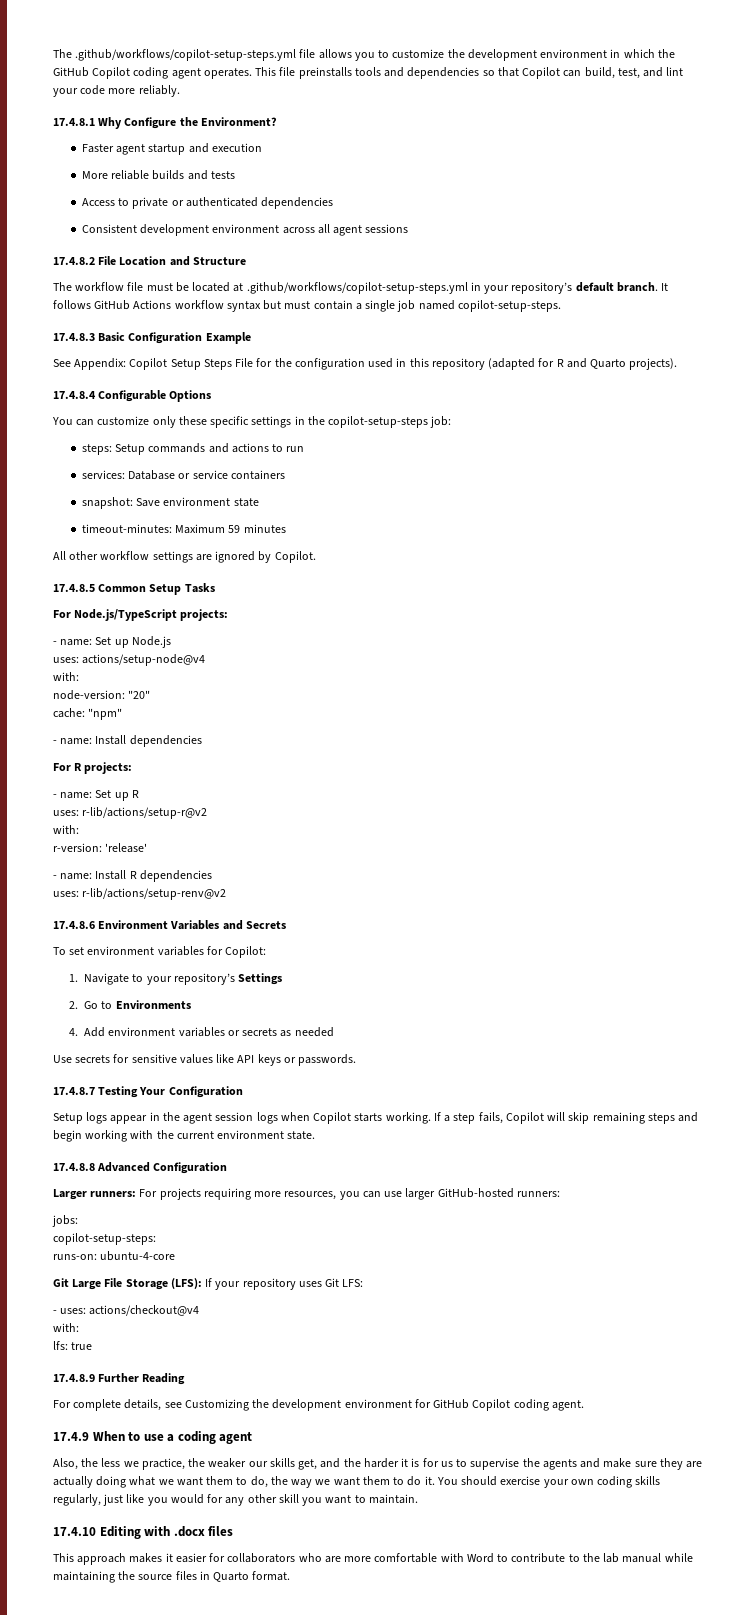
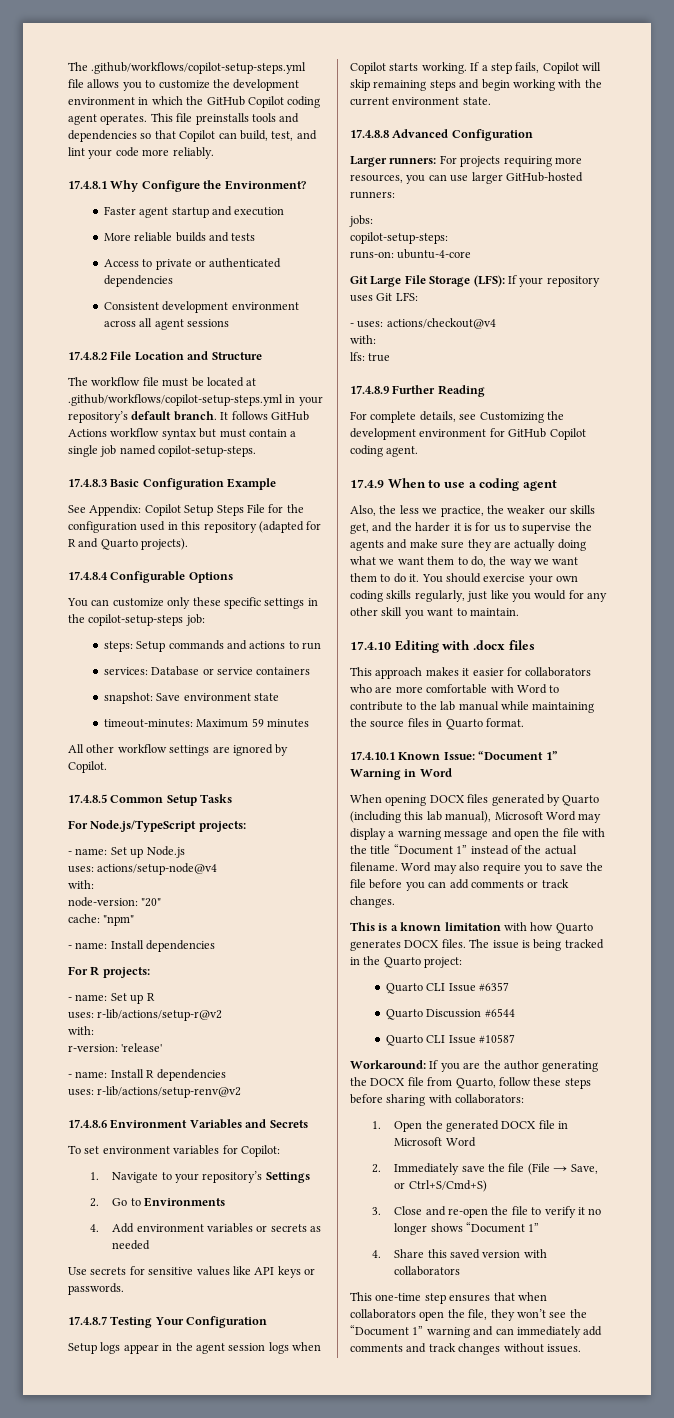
+ 17.4.10.1 Known Issue: “Document 1” Warning in Word
+ When opening DOCX files generated by Quarto (including this lab manual), Microsoft Word may display a warning message and open the file with the title “Document 1” instead of the actual filename. Word may also require you to save the file before you can add comments or track changes.
+ This is a known limitation with how Quarto generates DOCX files. The issue is being tracked in the Quarto project:
+ Quarto CLI Issue #6357
+ Quarto Discussion #6544
+ Quarto CLI Issue #10587
+ Workaround: If you are the author generating the DOCX file from Quarto, follow these steps before sharing with collaborators:
+ 1. Open the generated DOCX file in Microsoft Word
+ 2. Immediately save the file (File → Save, or Ctrl+S/Cmd+S)
+ 3. Close and re-open the file to verify it no longer shows “Document 1”
+ 4. Share this saved version with collaborators
+ This one-time step ensures that when collaborators open the file, they won’t see the “Document 1” warning and can immediately add comments and track changes without issues.

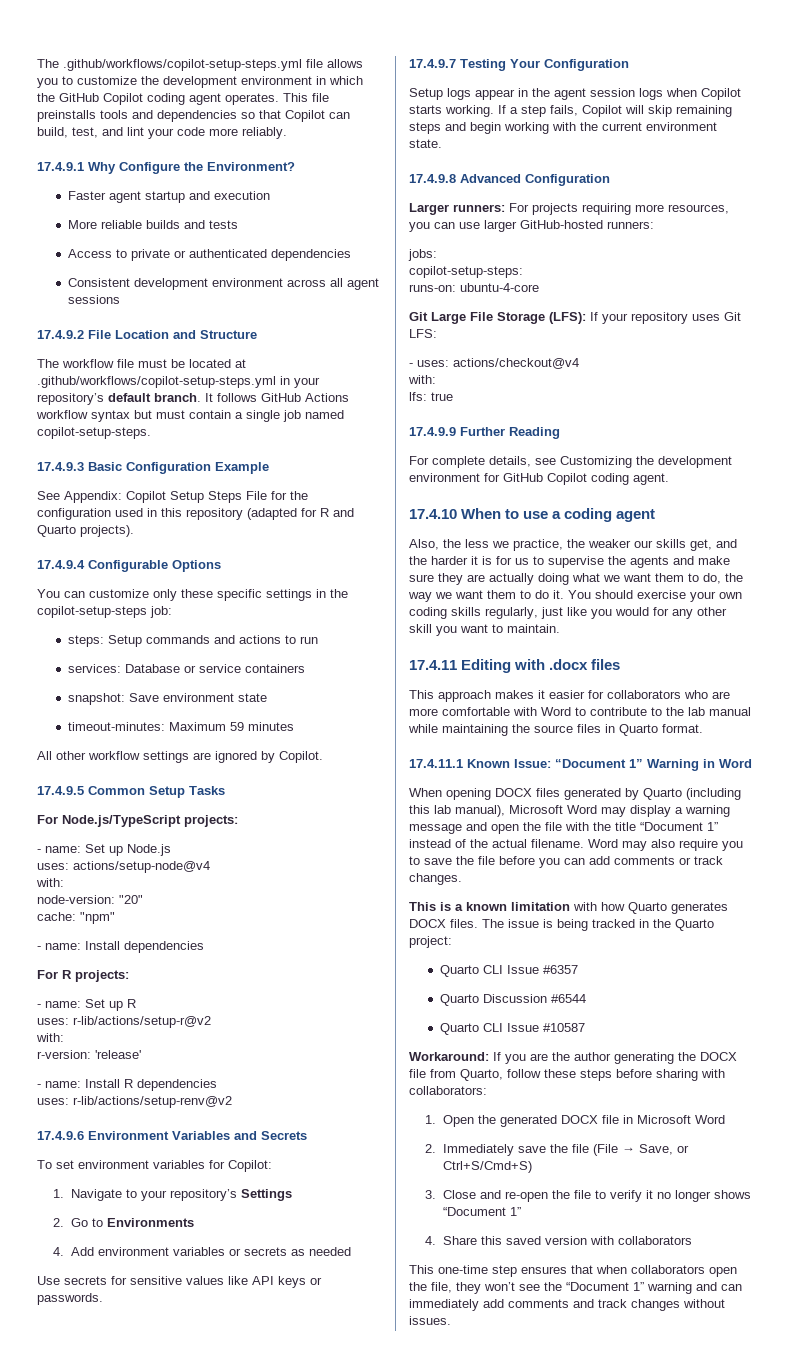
- 17.4.8.1 Why Configure the Environment?
+ 17.4.9.1 Why Configure the Environment?
- 17.4.8.2 File Location and Structure
+ 17.4.9.2 File Location and Structure
- 17.4.8.3 Basic Configuration Example
+ 17.4.9.3 Basic Configuration Example
- 17.4.8.4 Configurable Options
+ 17.4.9.4 Configurable Options
- 17.4.8.5 Common Setup Tasks
+ 17.4.9.5 Common Setup Tasks
- 17.4.8.6 Environment Variables and Secrets
+ 17.4.9.6 Environment Variables and Secrets
- 17.4.8.7 Testing Your Configuration
+ 17.4.9.7 Testing Your Configuration
- 17.4.8.8 Advanced Configuration
+ 17.4.9.8 Advanced Configuration
- 17.4.8.9 Further Reading
+ 17.4.9.9 Further Reading
- 17.4.9 When to use a coding agent
+ 17.4.10 When to use a coding agent
- 17.4.10 Editing with .docx files
+ 17.4.11 Editing with .docx files
- 17.4.10.1 Known Issue: “Document 1” Warning in Word
+ 17.4.11.1 Known Issue: “Document 1” Warning in Word

